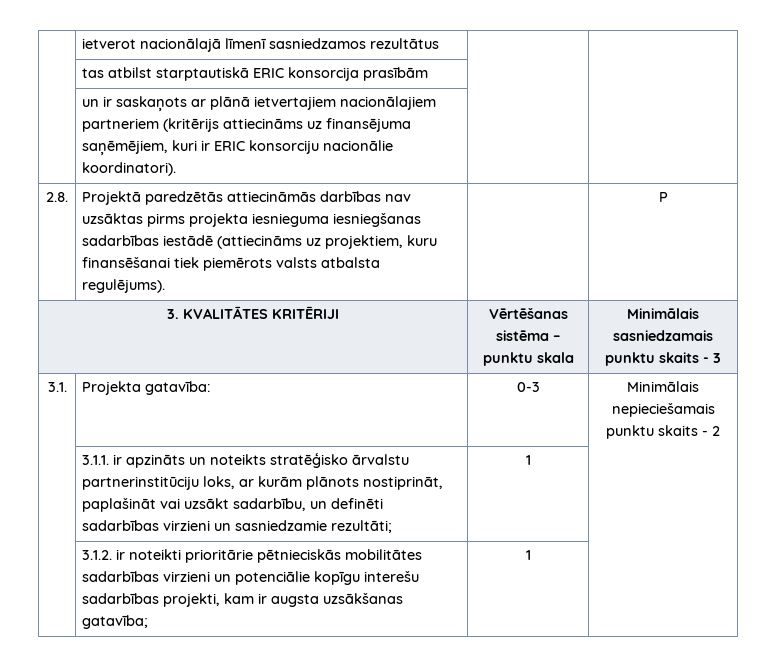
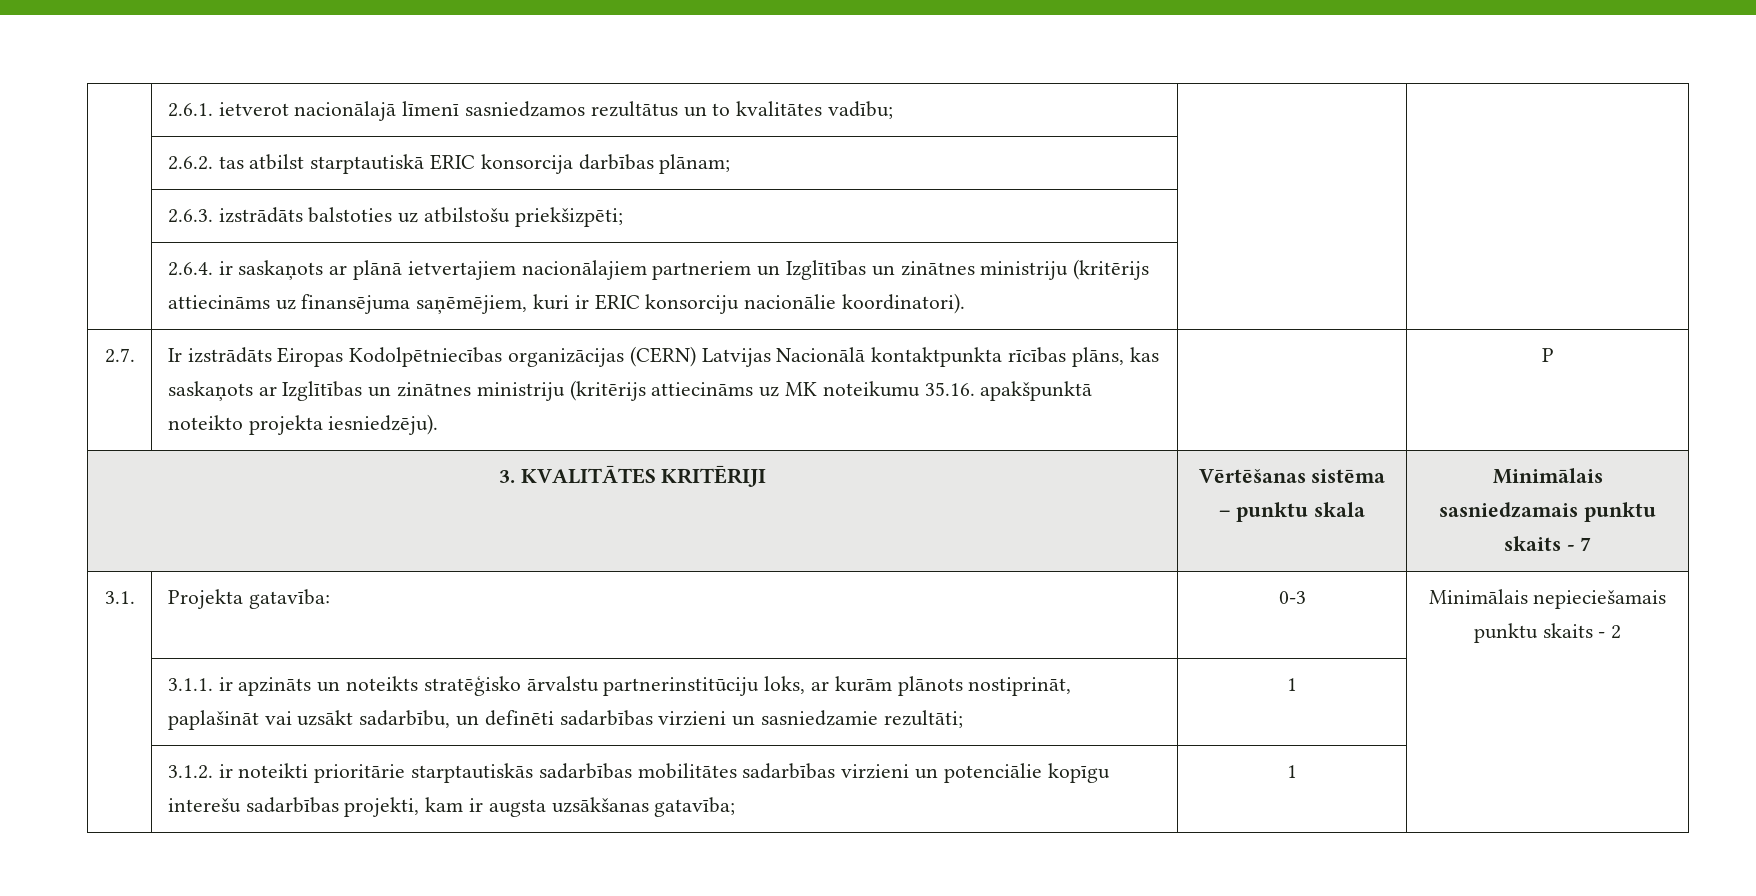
- | ietverot nacionālajā līmenī sasniedzamos rezultātus | |
- | tas atbilst starptautiskā ERIC konsorcija prasībām | |
- | un ir saskaņots ar plānā ietvertajiem nacionālajiem partneriem (kritērijs attiecināms uz finansējuma saņēmējiem, kuri ir ERIC konsorciju nacionālie koordinatori). | |
+ | 2.6.1. ietverot nacionālajā līmenī sasniedzamos rezultātus un to kvalitātes vadību; | |
+ | 2.6.2. tas atbilst starptautiskā ERIC konsorcija darbības plānam; | |
+ | 2.6.3. izstrādāts balstoties uz atbilstošu priekšizpēti; | |
+ | 2.6.4. ir saskaņots ar plānā ietvertajiem nacionālajiem partneriem un Izglītības un zinātnes ministriju (kritērijs attiecināms uz finansējuma saņēmējiem, kuri ir ERIC konsorciju nacionālie koordinatori). | |
- 2.8. | Projektā paredzētās attiecināmās darbības nav uzsāktas pirms projekta iesnieguma iesniegšanas sadarbības iestādē (attiecināms uz projektiem, kuru finansēšanai tiek piemērots valsts atbalsta regulējums). | | P
+ 2.7. | Ir izstrādāts Eiropas Kodolpētniecības organizācijas (CERN) Latvijas Nacionālā kontaktpunkta rīcības plāns, kas saskaņots ar Izglītības un zinātnes ministriju (kritērijs attiecināms uz MK noteikumu 35.16. apakšpunktā noteikto projekta iesniedzēju). | | P
- 3. KVALITĀTES KRITĒRIJI | Vērtēšanas sistēma – punktu skala | Minimālais sasniedzamais punktu skaits - 3
+ 3. KVALITĀTES KRITĒRIJI | Vērtēšanas sistēma – punktu skala | Minimālais sasniedzamais punktu skaits - 7
- | 3.1.2. ir noteikti prioritārie pētnieciskās mobilitātes sadarbības virzieni un potenciālie kopīgu interešu sadarbības projekti, kam ir augsta uzsākšanas gatavība; | 1 |
+ | 3.1.2. ir noteikti prioritārie starptautiskās sadarbības mobilitātes sadarbības virzieni un potenciālie kopīgu interešu sadarbības projekti, kam ir augsta uzsākšanas gatavība; | 1 |

